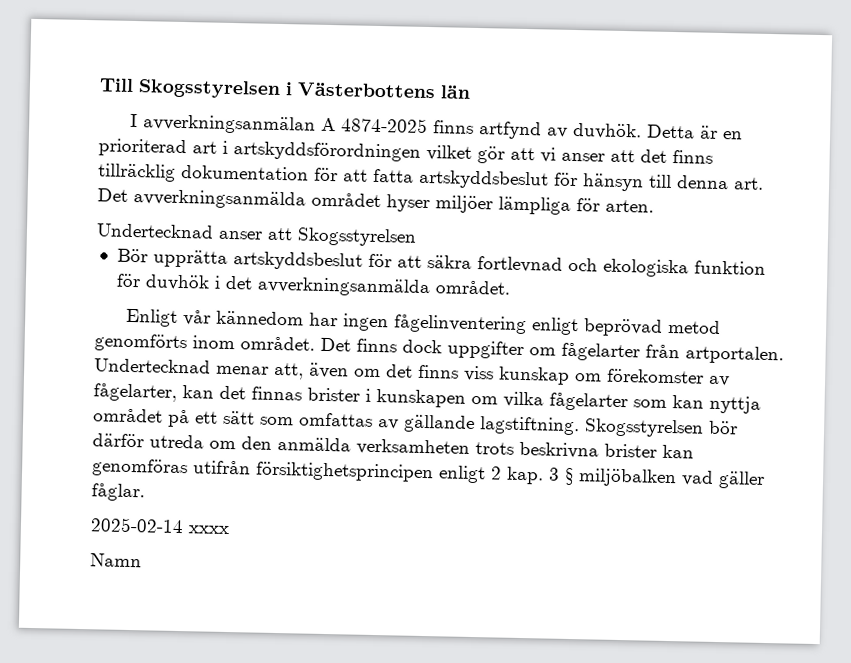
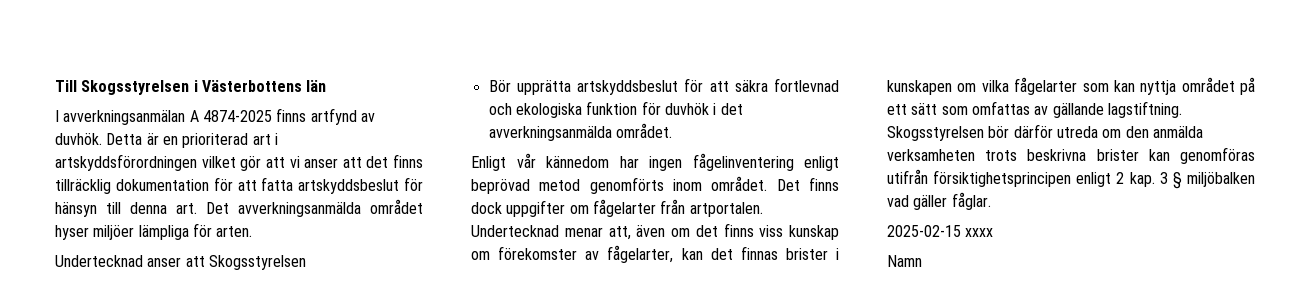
- 2025-02-14 xxxx
+ 2025-02-15 xxxx

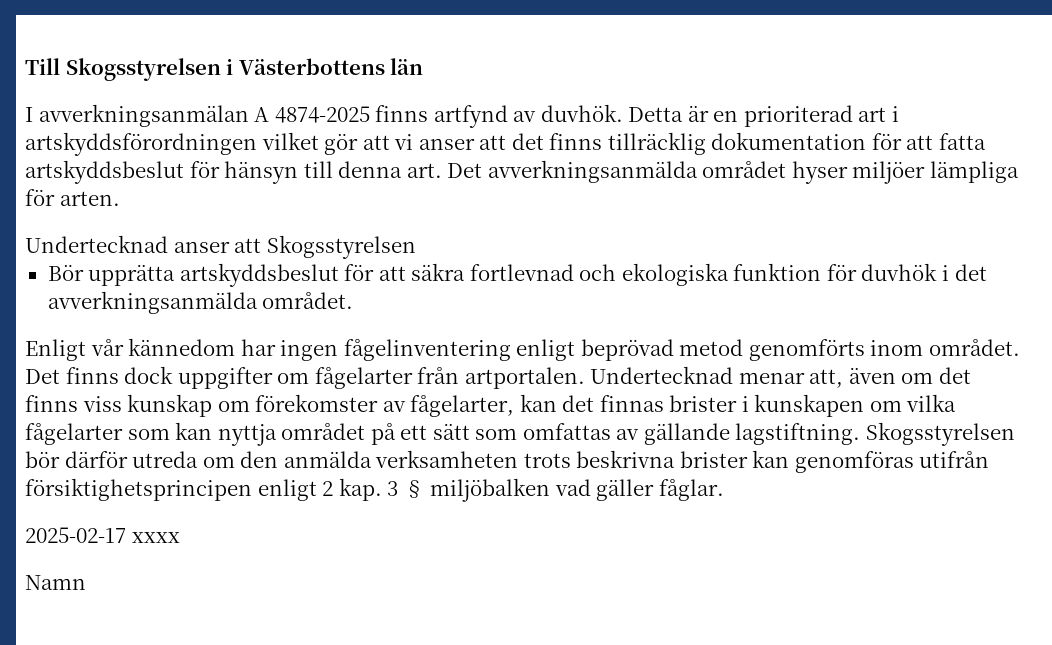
- 2025-02-15 xxxx
+ 2025-02-17 xxxx

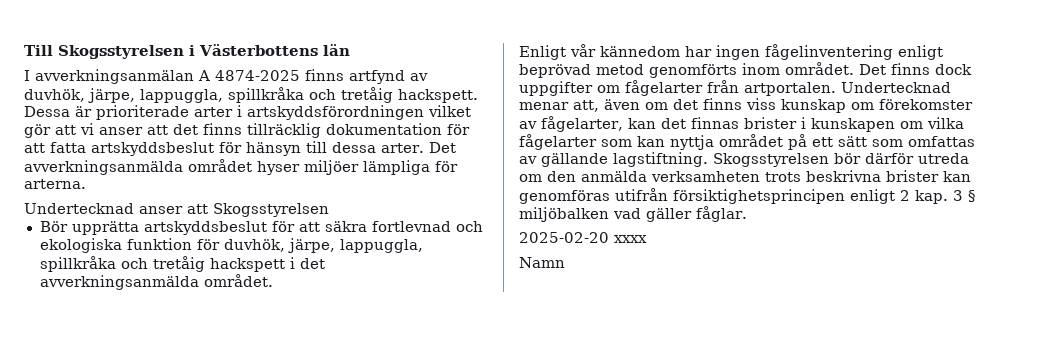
- I avverkningsanmälan A 4874-2025 finns artfynd av duvhök. Detta är en prioriterad art i artskyddsförordningen vilket gör att vi anser att det finns tillräcklig dokumentation för att fatta artskyddsbeslut för hänsyn till denna art. Det avverkningsanmälda området hyser miljöer lämpliga för arten.
+ I avverkningsanmälan A 4874-2025 finns artfynd av duvhök, järpe, lappuggla, spillkråka och tretåig hackspett. Dessa är prioriterade arter i artskyddsförordningen vilket gör att vi anser att det finns tillräcklig dokumentation för att fatta artskyddsbeslut för hänsyn till dessa arter. Det avverkningsanmälda området hyser miljöer lämpliga för arterna.
- Bör upprätta artskyddsbeslut för att säkra fortlevnad och ekologiska funktion för duvhök i det avverkningsanmälda området.
+ Bör upprätta artskyddsbeslut för att säkra fortlevnad och ekologiska funktion för duvhök, järpe, lappuggla, spillkråka och tretåig hackspett i det avverkningsanmälda området.
- 2025-02-17 xxxx
+ 2025-02-20 xxxx

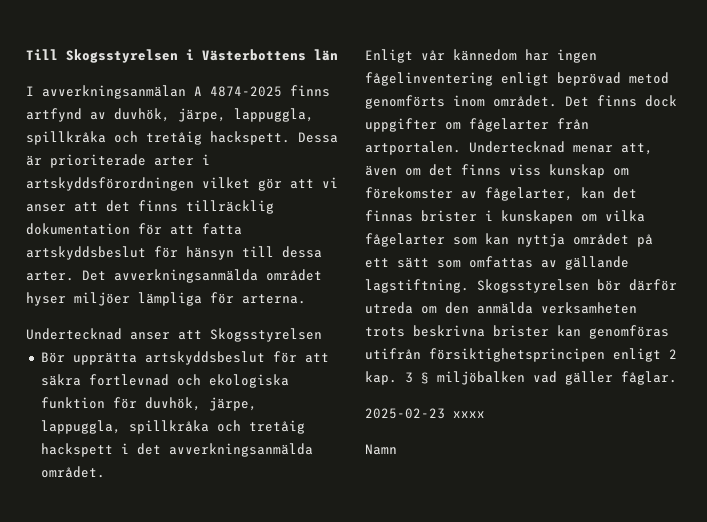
- 2025-02-20 xxxx
+ 2025-02-23 xxxx

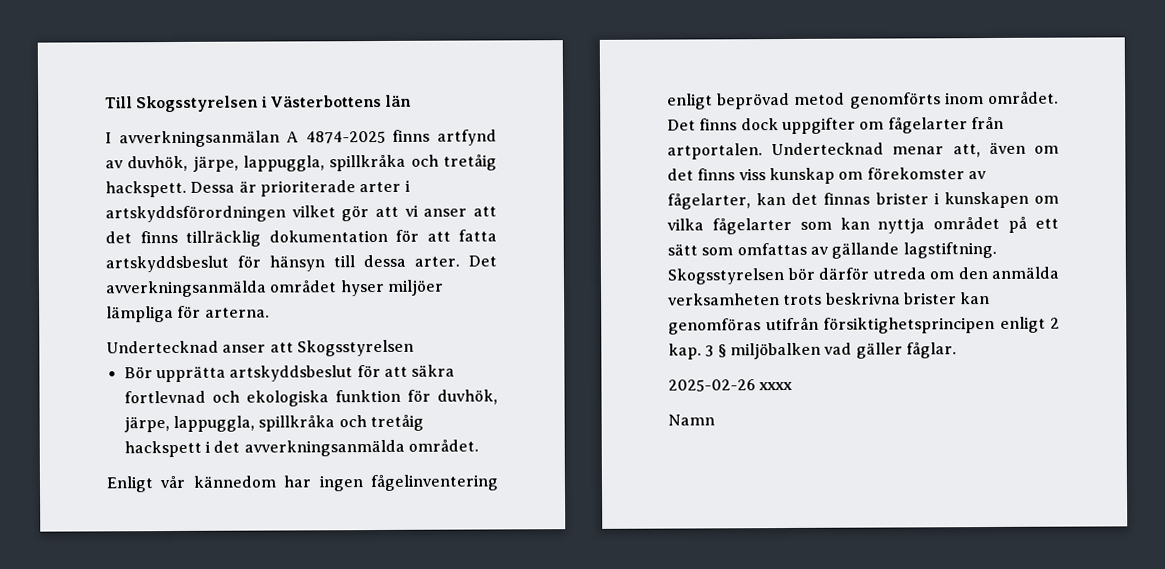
- 2025-02-23 xxxx
+ 2025-02-26 xxxx

